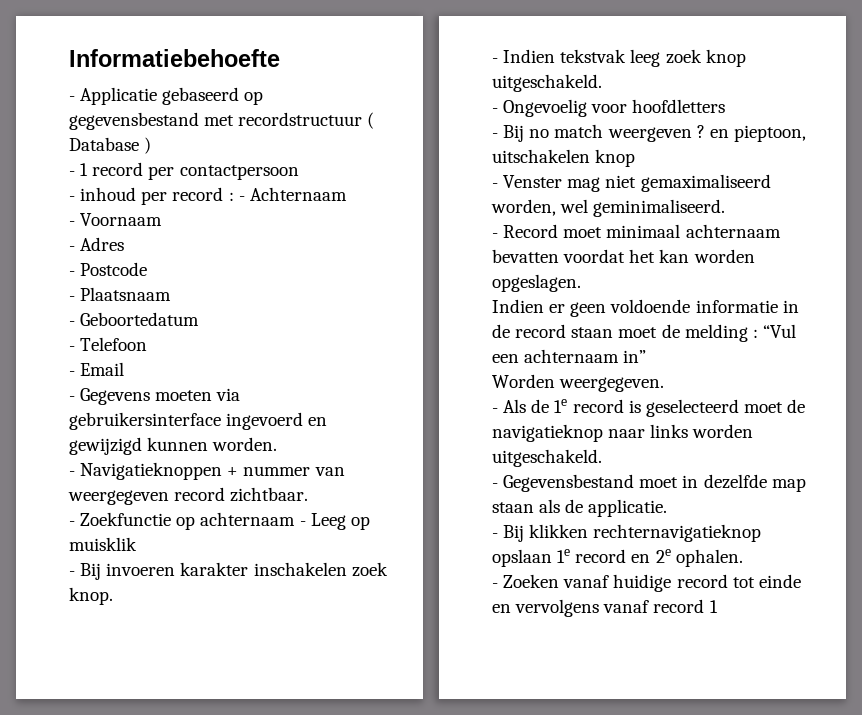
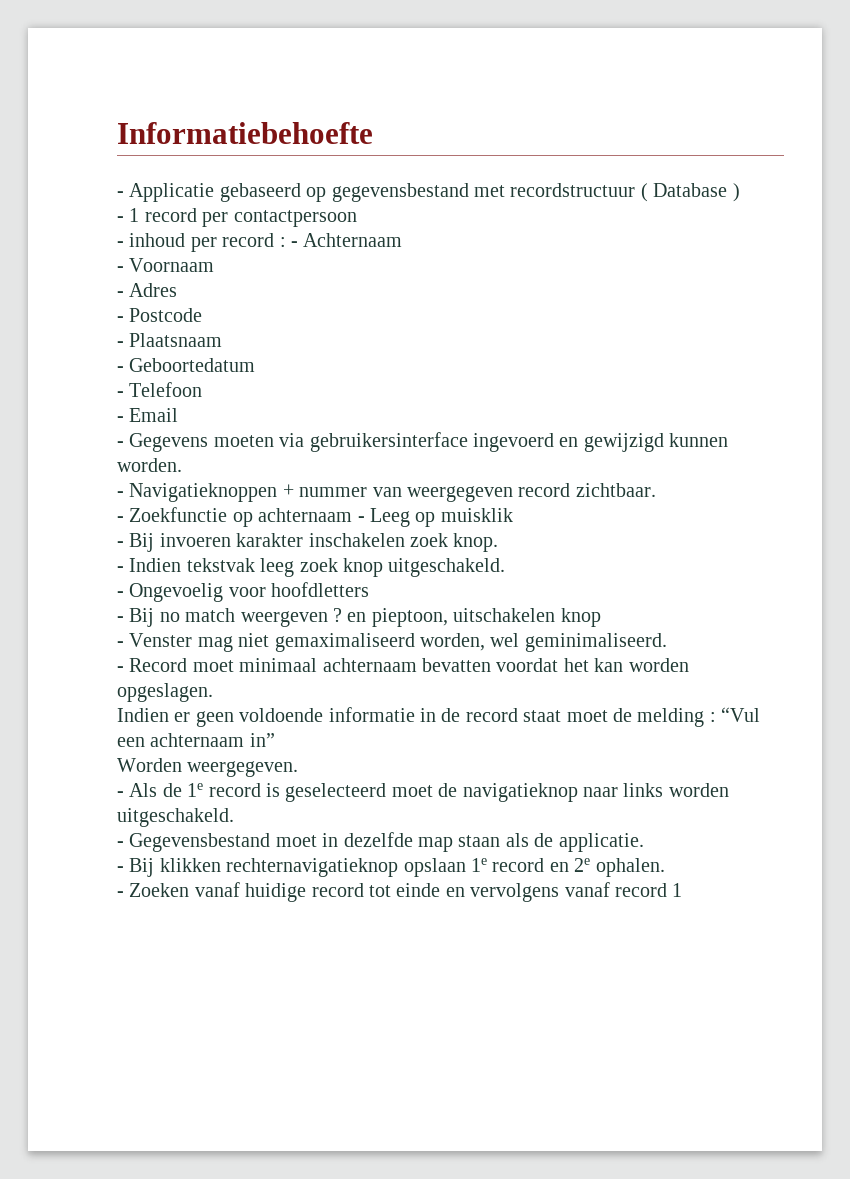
- Indien er geen voldoende informatie in de record staan moet de melding : “Vul een achternaam in”
+ Indien er geen voldoende informatie in de record staat moet de melding : “Vul een achternaam in”

